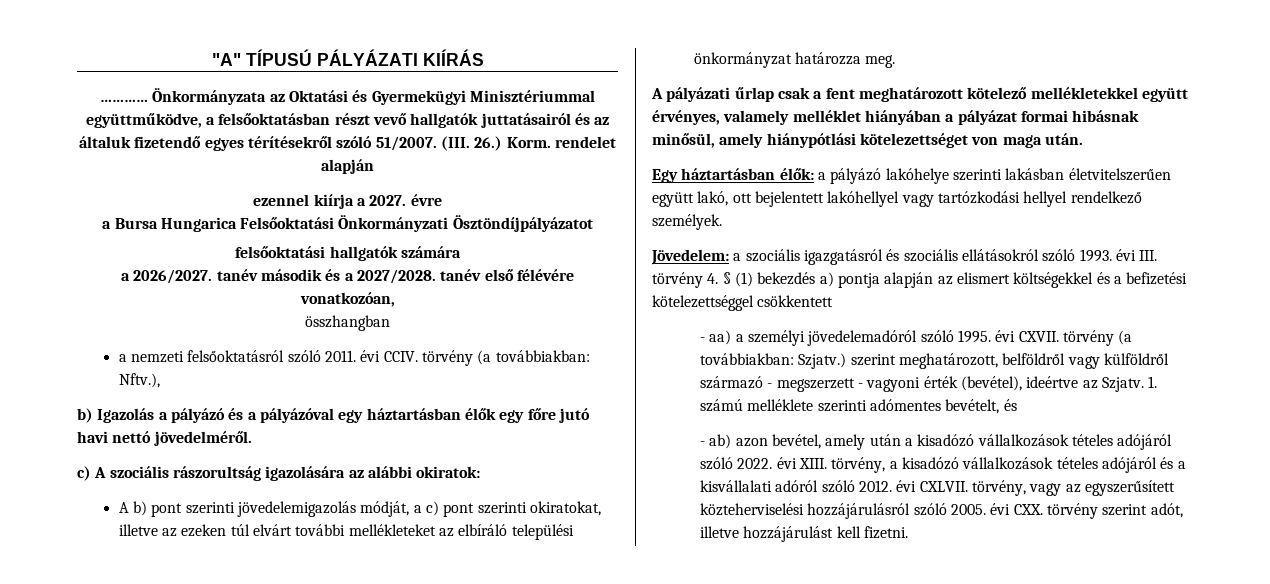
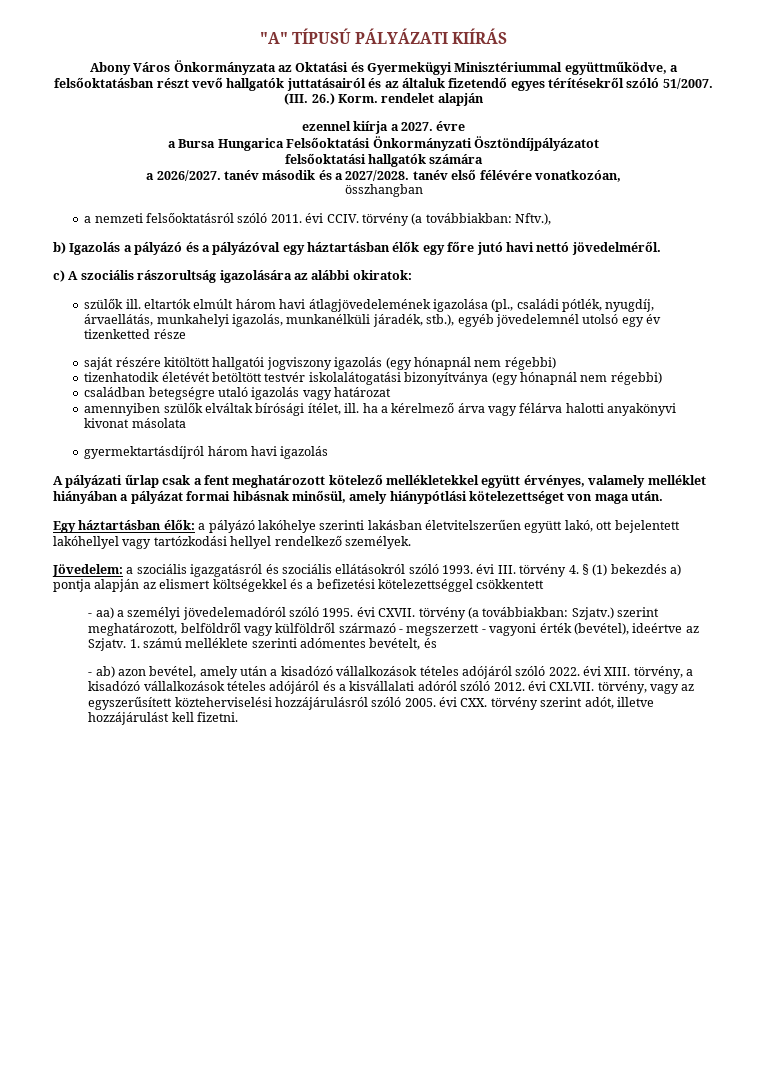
- ………… Önkormányzata az Oktatási és Gyermekügyi Minisztériummal együttműködve, a felsőoktatásban részt vevő hallgatók juttatásairól és az általuk fizetendő egyes térítésekről szóló 51/2007.
+ Abony Város Önkormányzata az Oktatási és Gyermekügyi Minisztériummal együttműködve, a felsőoktatásban részt vevő hallgatók juttatásairól és az általuk fizetendő egyes térítésekről szóló 51/2007.
- A b) pont szerinti jövedelemigazolás módját, a c) pont szerinti okiratokat, illetve az ezeken túl elvárt további mellékleteket az elbíráló települési önkormányzat határozza meg.
+ szülők ill. eltartók elmúlt három havi átlagjövedelemének igazolása (pl., családi pótlék, nyugdíj, árvaellátás, munkahelyi igazolás, munkanélküli járadék, stb.), egyéb jövedelemnél utolsó egy év tizenketted része
+ saját részére kitöltött hallgatói jogviszony igazolás (egy hónapnál nem régebbi)
+ tizenhatodik életévét betöltött testvér iskolalátogatási bizonyítványa (egy hónapnál nem régebbi)
+ családban betegségre utaló igazolás vagy határozat
+ amennyiben szülők elváltak bírósági ítélet, ill. ha a kérelmező árva vagy félárva halotti anyakönyvi kivonat másolata
+ gyermektartásdíjról három havi igazolás

